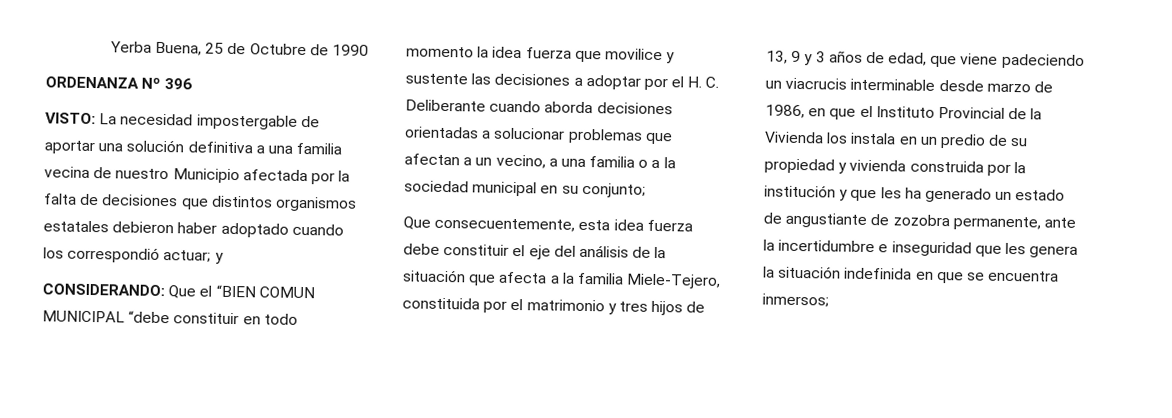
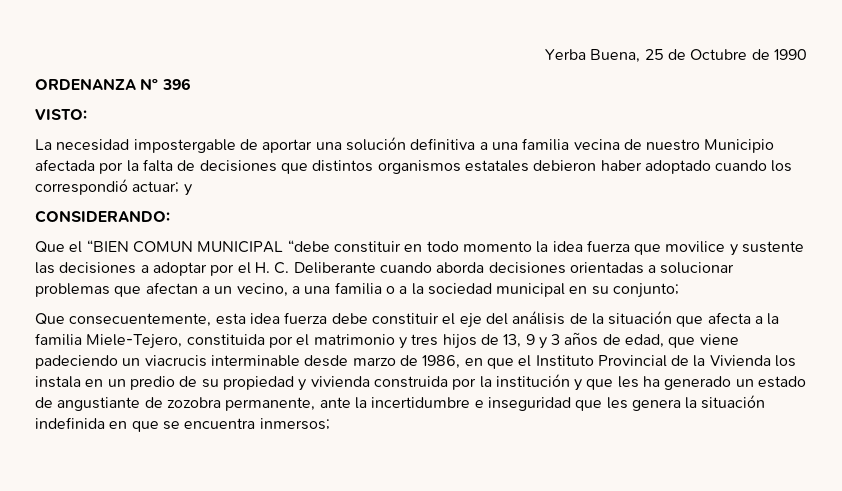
- VISTO: La necesidad impostergable de aportar una solución definitiva a una familia vecina de nuestro Municipio afectada por la falta de decisiones que distintos organismos estatales debieron haber adoptado cuando los correspondió actuar; y
+ VISTO:
+ La necesidad impostergable de aportar una solución definitiva a una familia vecina de nuestro Municipio afectada por la falta de decisiones que distintos organismos estatales debieron haber adoptado cuando los correspondió actuar; y
- CONSIDERANDO: Que el “BIEN COMUN MUNICIPAL “debe constituir en todo momento la idea fuerza que movilice y sustente las decisiones a adoptar por el H. C. Deliberante cuando aborda decisiones orientadas a solucionar problemas que afectan a un vecino, a una familia o a la sociedad municipal en su conjunto;
+ CONSIDERANDO:
+ Que el “BIEN COMUN MUNICIPAL “debe constituir en todo momento la idea fuerza que movilice y sustente las decisiones a adoptar por el H. C. Deliberante cuando aborda decisiones orientadas a solucionar problemas que afectan a un vecino, a una familia o a la sociedad municipal en su conjunto;

